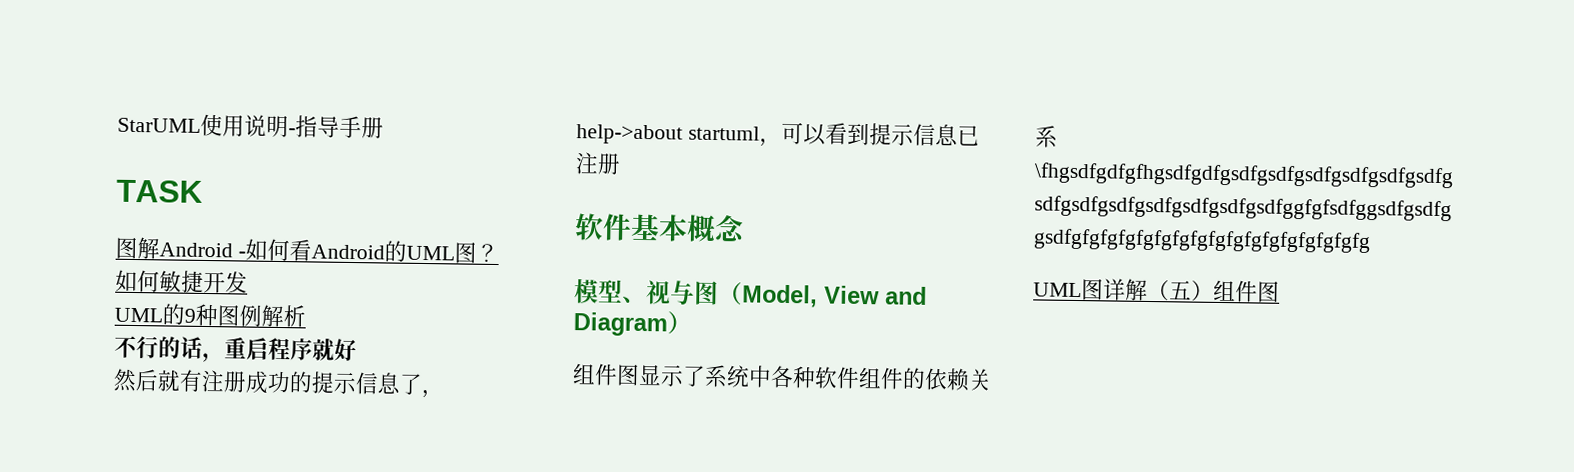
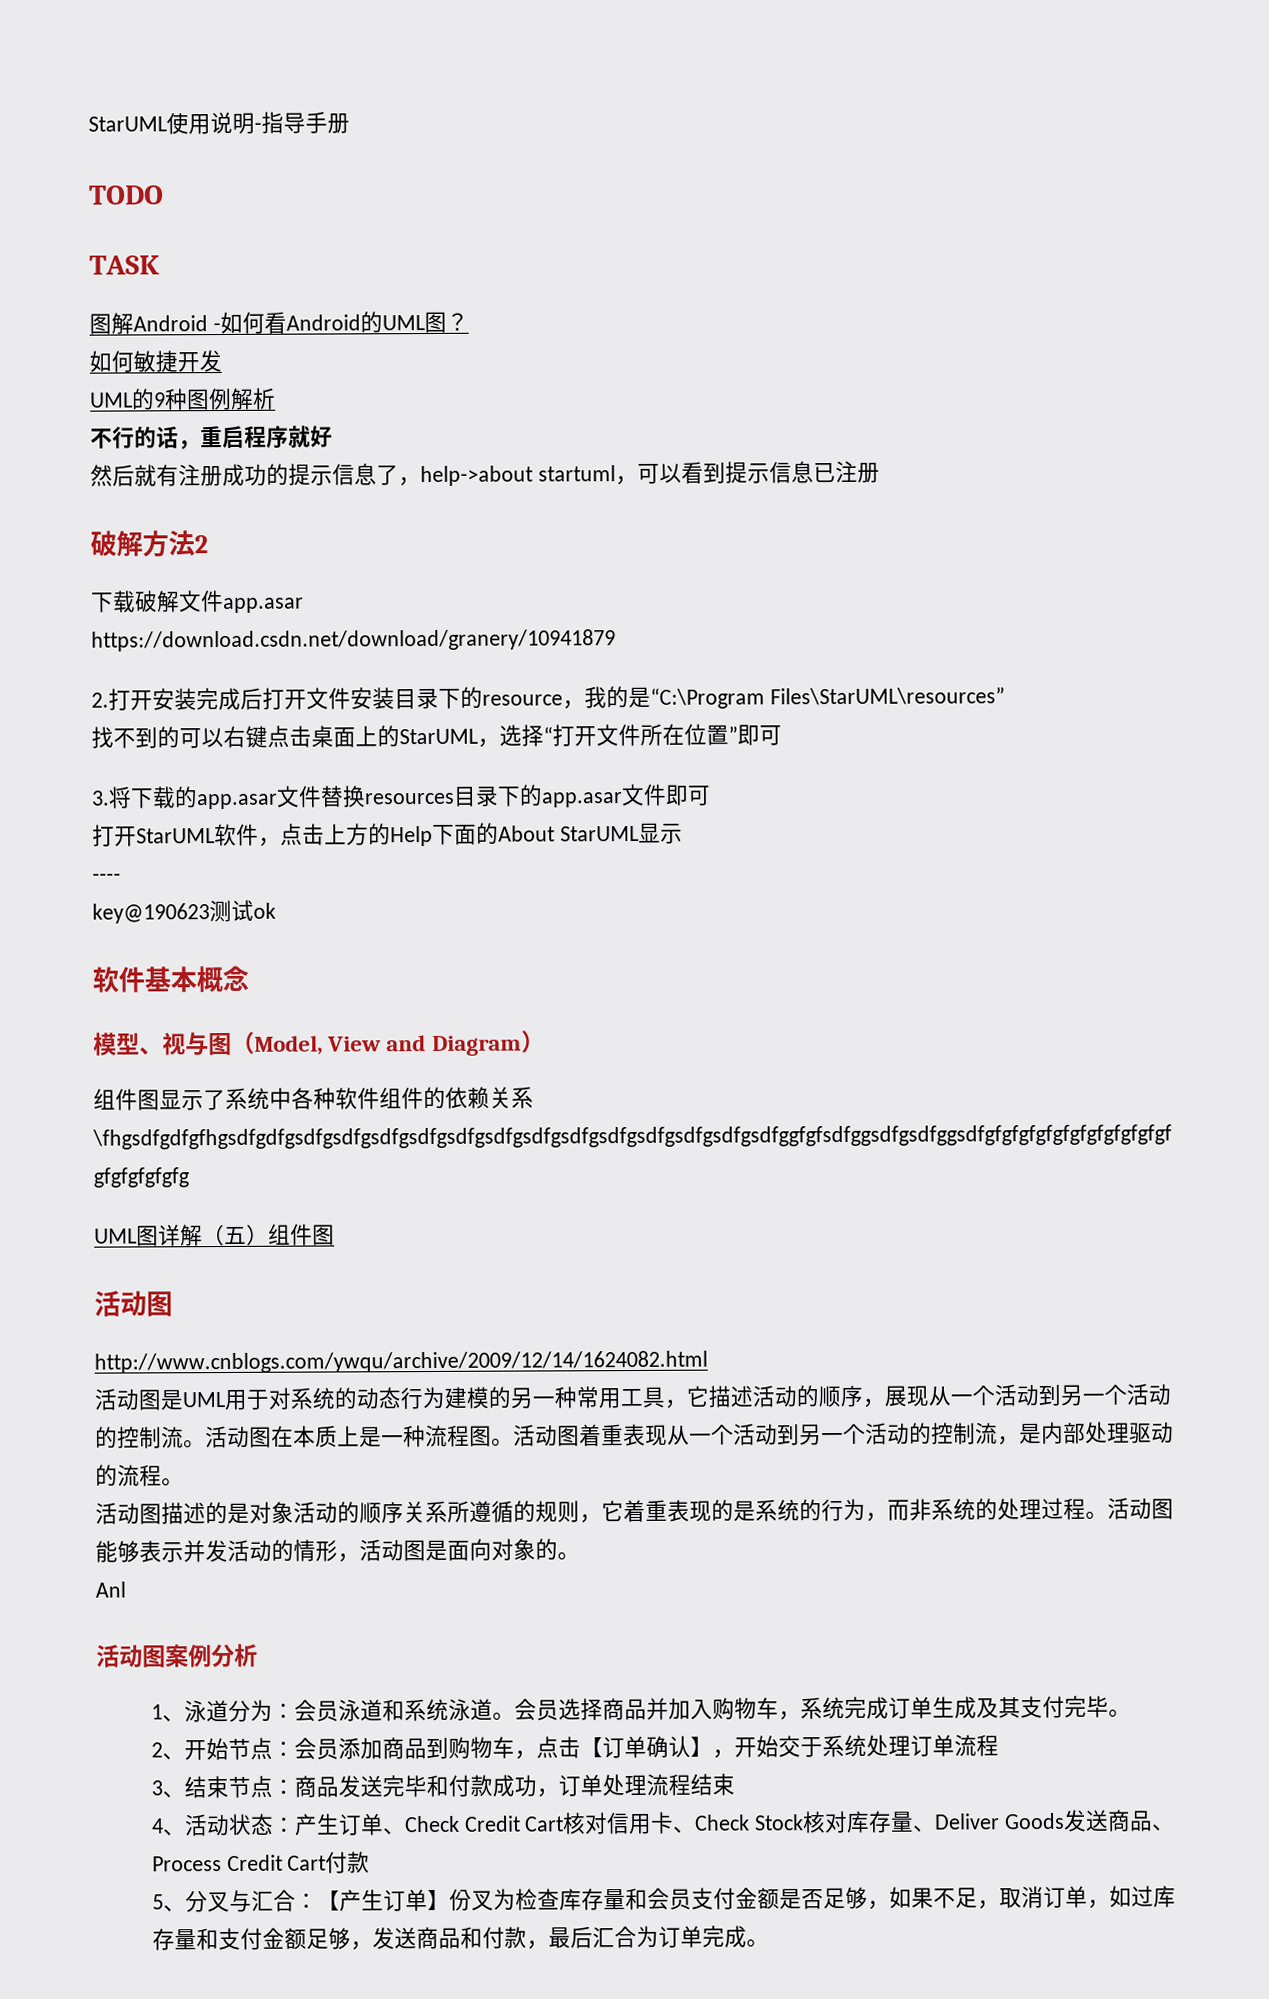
+ TODO
+ 破解方法2
+ 下载破解文件app.asar
+ https://download.csdn.net/download/granery/10941879
+ 2.打开安装完成后打开文件安装目录下的resource，我的是“C:\Program Files\StarUML\resources”
+ 找不到的可以右键点击桌面上的StarUML，选择“打开文件所在位置”即可
+ 3.将下载的app.asar文件替换resources目录下的app.asar文件即可
+ 打开StarUML软件，点击上方的Help下面的About StarUML显示
+ ----
+ key@190623测试ok
  UML图详解（五）组件图
+ 活动图
+ http://www.cnblogs.com/ywqu/archive/2009/12/14/1624082.html
+ 活动图是UML用于对系统的动态行为建模的另一种常用工具，它描述活动的顺序，展现从一个活动到另一个活动的控制流。活动图在本质上是一种流程图。活动图着重表现从一个活动到另一个活动的控制流，是内部处理驱动的流程。
+ 活动图描述的是对象活动的顺序关系所遵循的规则，它着重表现的是系统的行为，而非系统的处理过程。活动图能够表示并发活动的情形，活动图是面向对象的。
+ Anl
+ 活动图案例分析
+ 1、泳道分为：会员泳道和系统泳道。会员选择商品并加入购物车，系统完成订单生成及其支付完毕。
+ 2、开始节点：会员添加商品到购物车，点击【订单确认】，开始交于系统处理订单流程
+ 3、结束节点：商品发送完毕和付款成功，订单处理流程结束
+ 4、活动状态：产生订单、Check Credit Cart核对信用卡、Check Stock核对库存量、Deliver Goods发送商品、Process Credit Cart付款
+ 5、分叉与汇合：【产生订单】份叉为检查库存量和会员支付金额是否足够，如果不足，取消订单，如过库存量和支付金额足够，发送商品和付款，最后汇合为订单完成。

